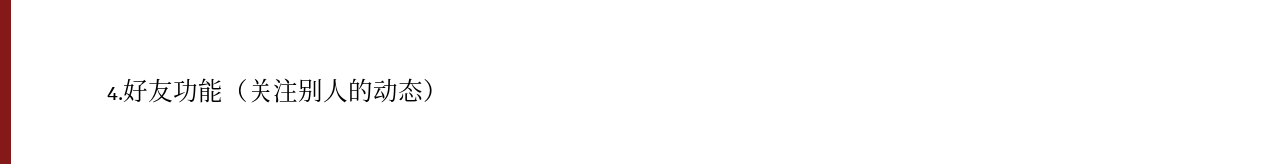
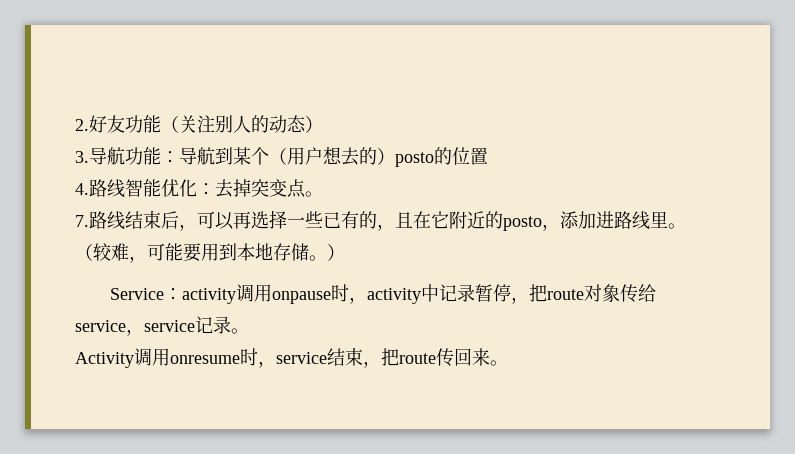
- 4.好友功能（关注别人的动态）
+ 2.好友功能（关注别人的动态）
+ 3.导航功能：导航到某个（用户想去的）posto的位置
+ 4.路线智能优化：去掉突变点。
+ 7.路线结束后，可以再选择一些已有的，且在它附近的posto，添加进路线里。（较难，可能要用到本地存储。）
+ Service：activity调用onpause时，activity中记录暂停，把route对象传给service，service记录。
+ Activity调用onresume时，service结束，把route传回来。

